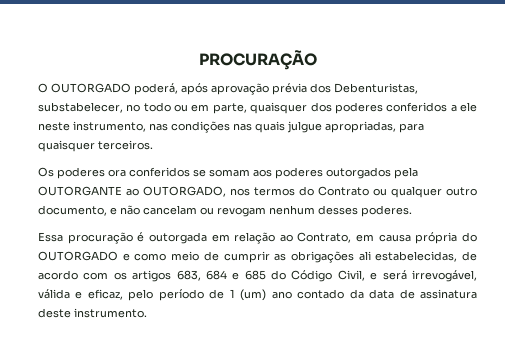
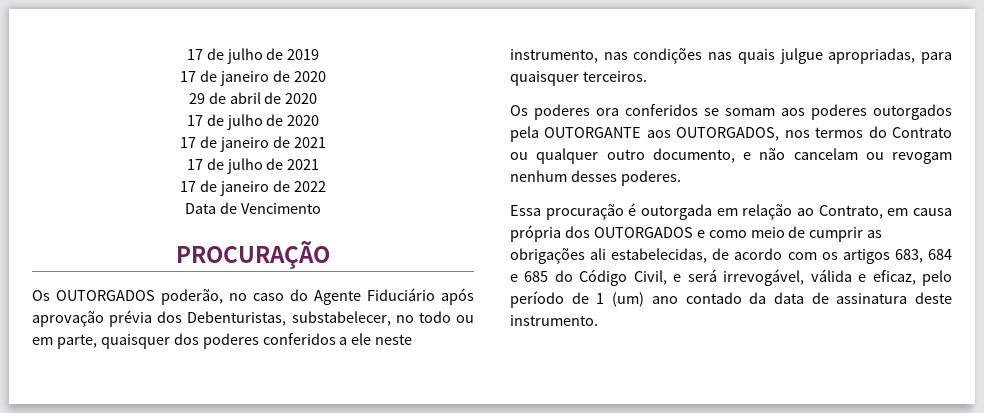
+ 17 de julho de 2019
+ 17 de janeiro de 2020
+ 29 de abril de 2020
+ 17 de julho de 2020
+ 17 de janeiro de 2021
+ 17 de julho de 2021
+ 17 de janeiro de 2022
+ Data de Vencimento
  PROCURAÇÃO
- O OUTORGADO poderá, após aprovação prévia dos Debenturistas, substabelecer, no todo ou em parte, quaisquer dos poderes conferidos a ele neste instrumento, nas condições nas quais julgue apropriadas, para quaisquer terceiros.
+ Os OUTORGADOS poderão, no caso do Agente Fiduciário após aprovação prévia dos Debenturistas, substabelecer, no todo ou em parte, quaisquer dos poderes conferidos a ele neste instrumento, nas condições nas quais julgue apropriadas, para quaisquer terceiros.
- Os poderes ora conferidos se somam aos poderes outorgados pela OUTORGANTE ao OUTORGADO, nos termos do Contrato ou qualquer outro documento, e não cancelam ou revogam nenhum desses poderes.
+ Os poderes ora conferidos se somam aos poderes outorgados pela OUTORGANTE aos OUTORGADOS, nos termos do Contrato ou qualquer outro documento, e não cancelam ou revogam nenhum desses poderes.
- Essa procuração é outorgada em relação ao Contrato, em causa própria do OUTORGADO e como meio de cumprir as obrigações ali estabelecidas, de acordo com os artigos 683, 684 e 685 do Código Civil, e será irrevogável, válida e eficaz, pelo período de 1 (um) ano contado da data de assinatura deste instrumento.
+ Essa procuração é outorgada em relação ao Contrato, em causa própria dos OUTORGADOS e como meio de cumprir as obrigações ali estabelecidas, de acordo com os artigos 683, 684 e 685 do Código Civil, e será irrevogável, válida e eficaz, pelo período de 1 (um) ano contado da data de assinatura deste instrumento.

